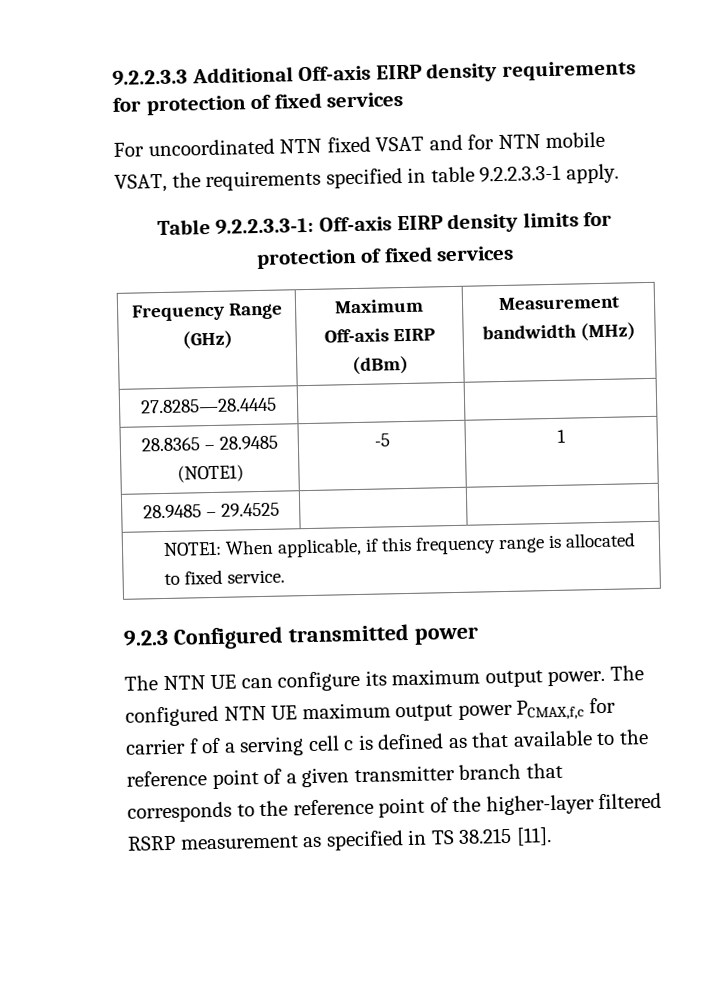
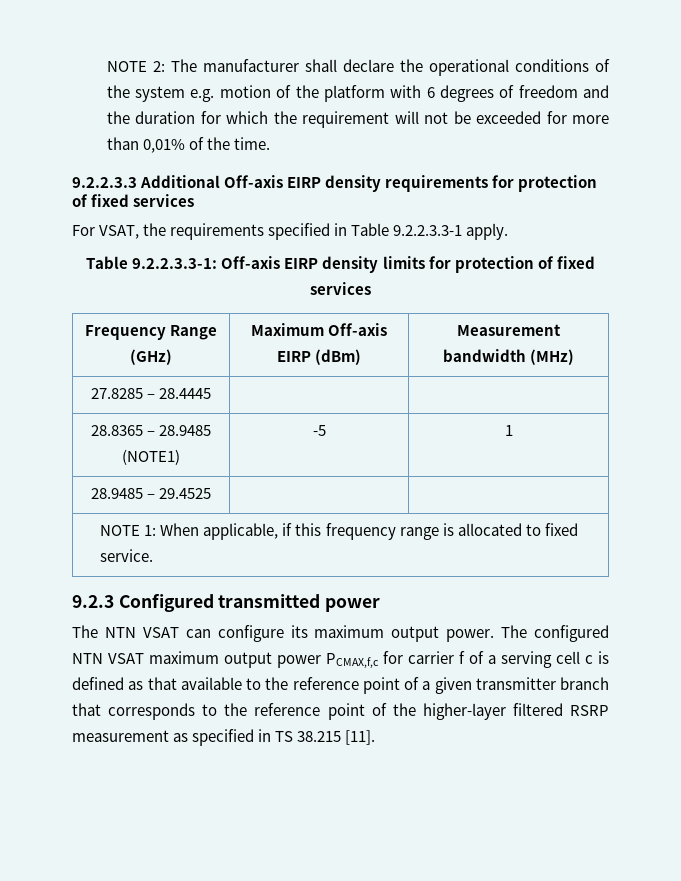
+ NOTE 2: The manufacturer shall declare the operational conditions of the system e.g. motion of the platform with 6 degrees of freedom and the duration for which the requirement will not be exceeded for more than 0,01% of the time.
- For uncoordinated NTN fixed VSAT and for NTN mobile VSAT, the requirements specified in table 9.2.2.3.3-1 apply.
+ For VSAT, the requirements specified in Table 9.2.2.3.3-1 apply.
- 27.8285—28.4445 | |
+ 27.8285 – 28.4445 | |
- NOTE1: When applicable, if this frequency range is allocated to fixed service.
+ NOTE 1: When applicable, if this frequency range is allocated to fixed service.
- The NTN UE can configure its maximum output power.
+ The NTN VSAT can configure its maximum output power.
- The configured NTN UE maximum output power PCMAX,f,c for carrier f of a serving cell c is defined as that available to the reference point of a given transmitter branch that corresponds to the reference point of the higher-layer filtered RSRP measurement as specified in TS 38.215 [11].
+ The configured NTN VSAT maximum output power PCMAX,f,c for carrier f of a serving cell c is defined as that available to the reference point of a given transmitter branch that corresponds to the reference point of the higher-layer filtered RSRP measurement as specified in TS 38.215 [11].

